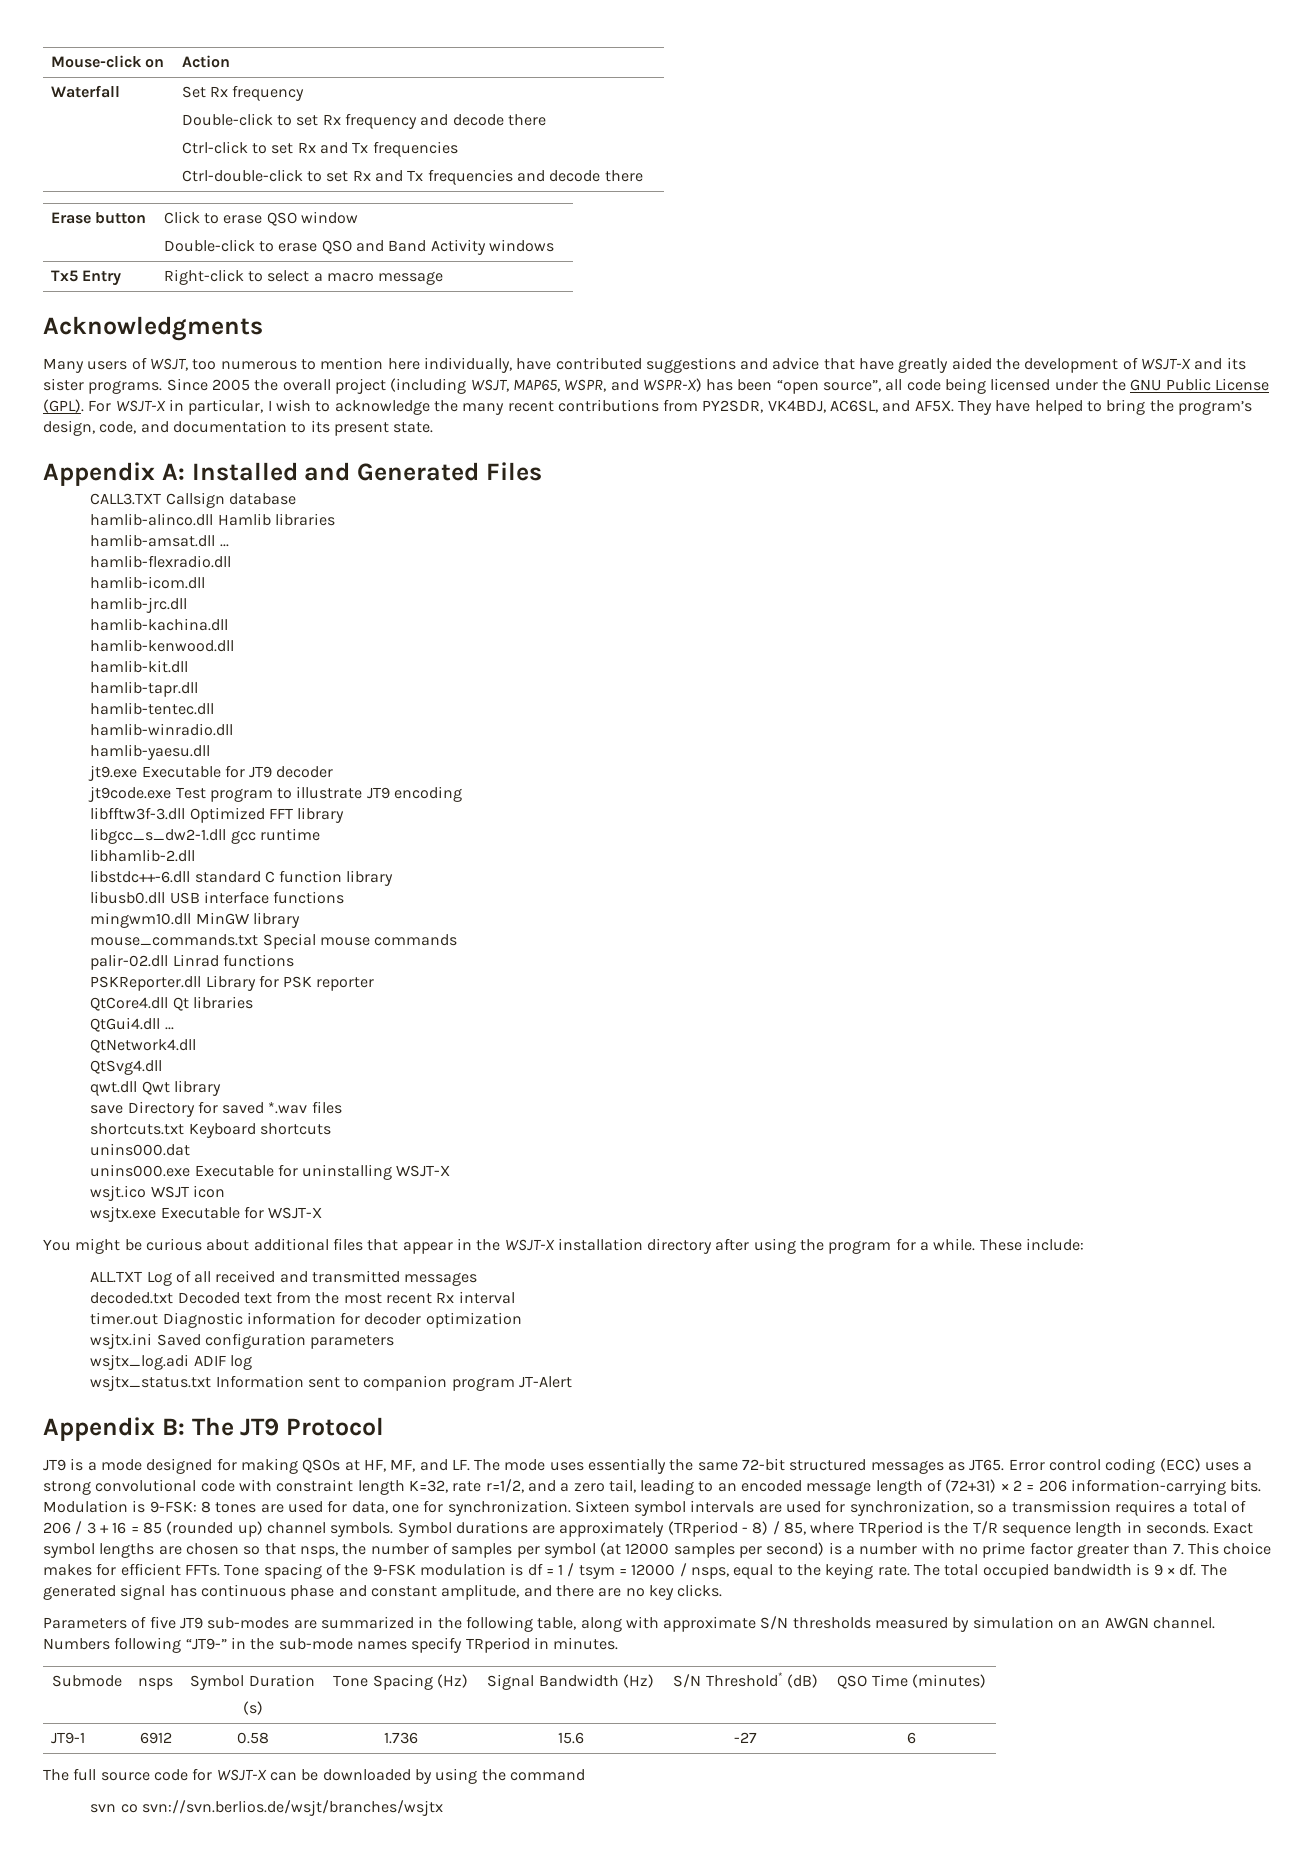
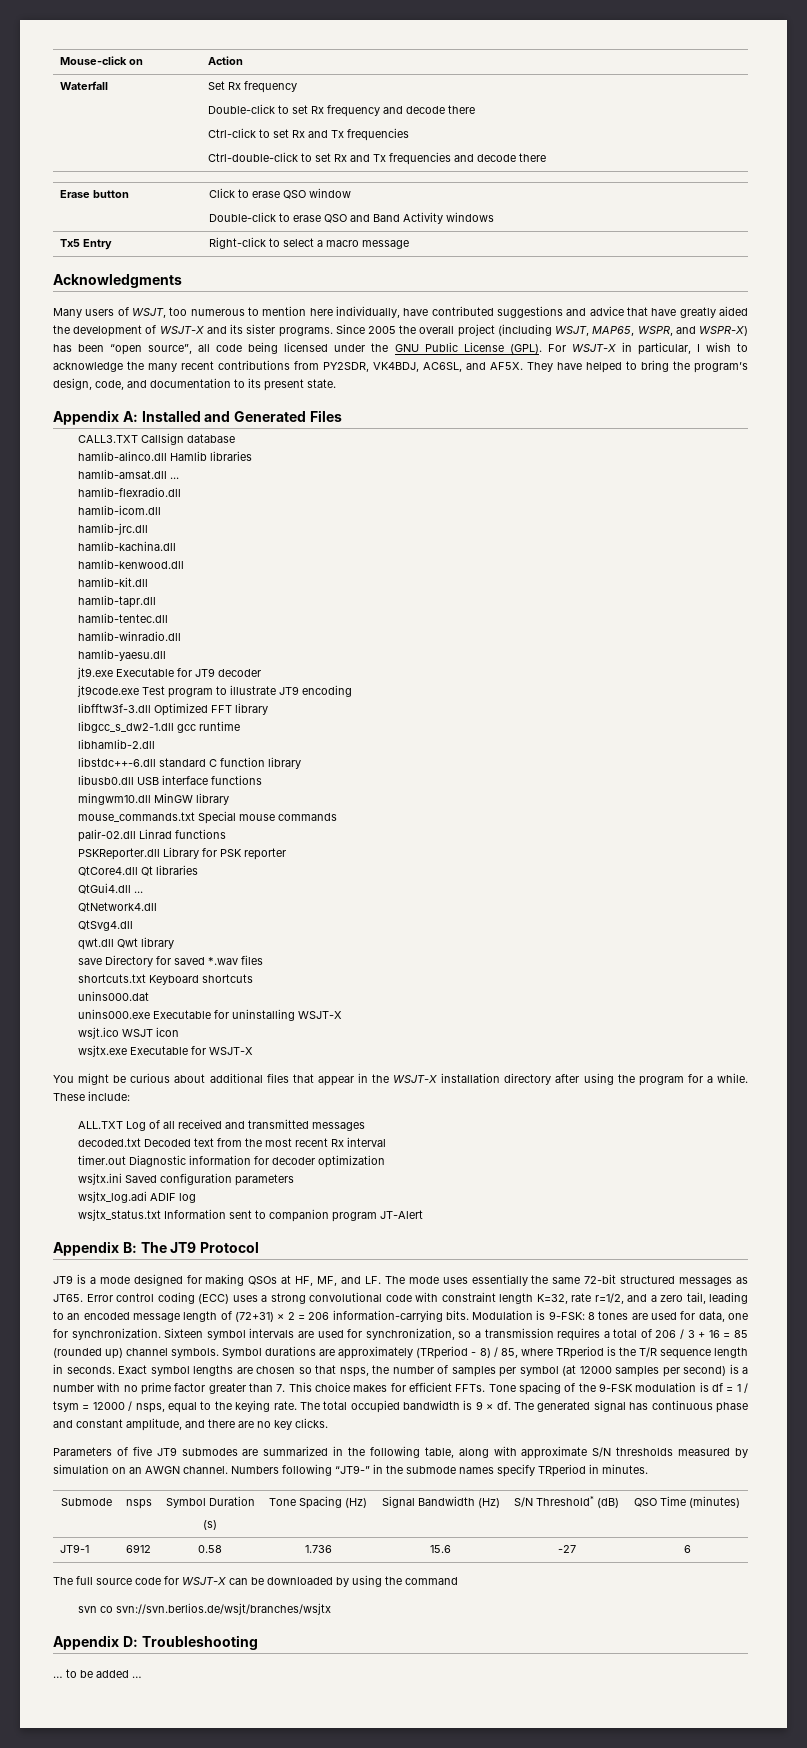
- Parameters of five JT9 sub-modes are summarized in the following table, along with approximate S/N thresholds measured by simulation on an AWGN channel.
+ Parameters of five JT9 submodes are summarized in the following table, along with approximate S/N thresholds measured by simulation on an AWGN channel.
- Numbers following “JT9-” in the sub-mode names specify TRperiod in minutes.
+ Numbers following “JT9-” in the submode names specify TRperiod in minutes.
+ Appendix D: Troubleshooting
+ … to be added …

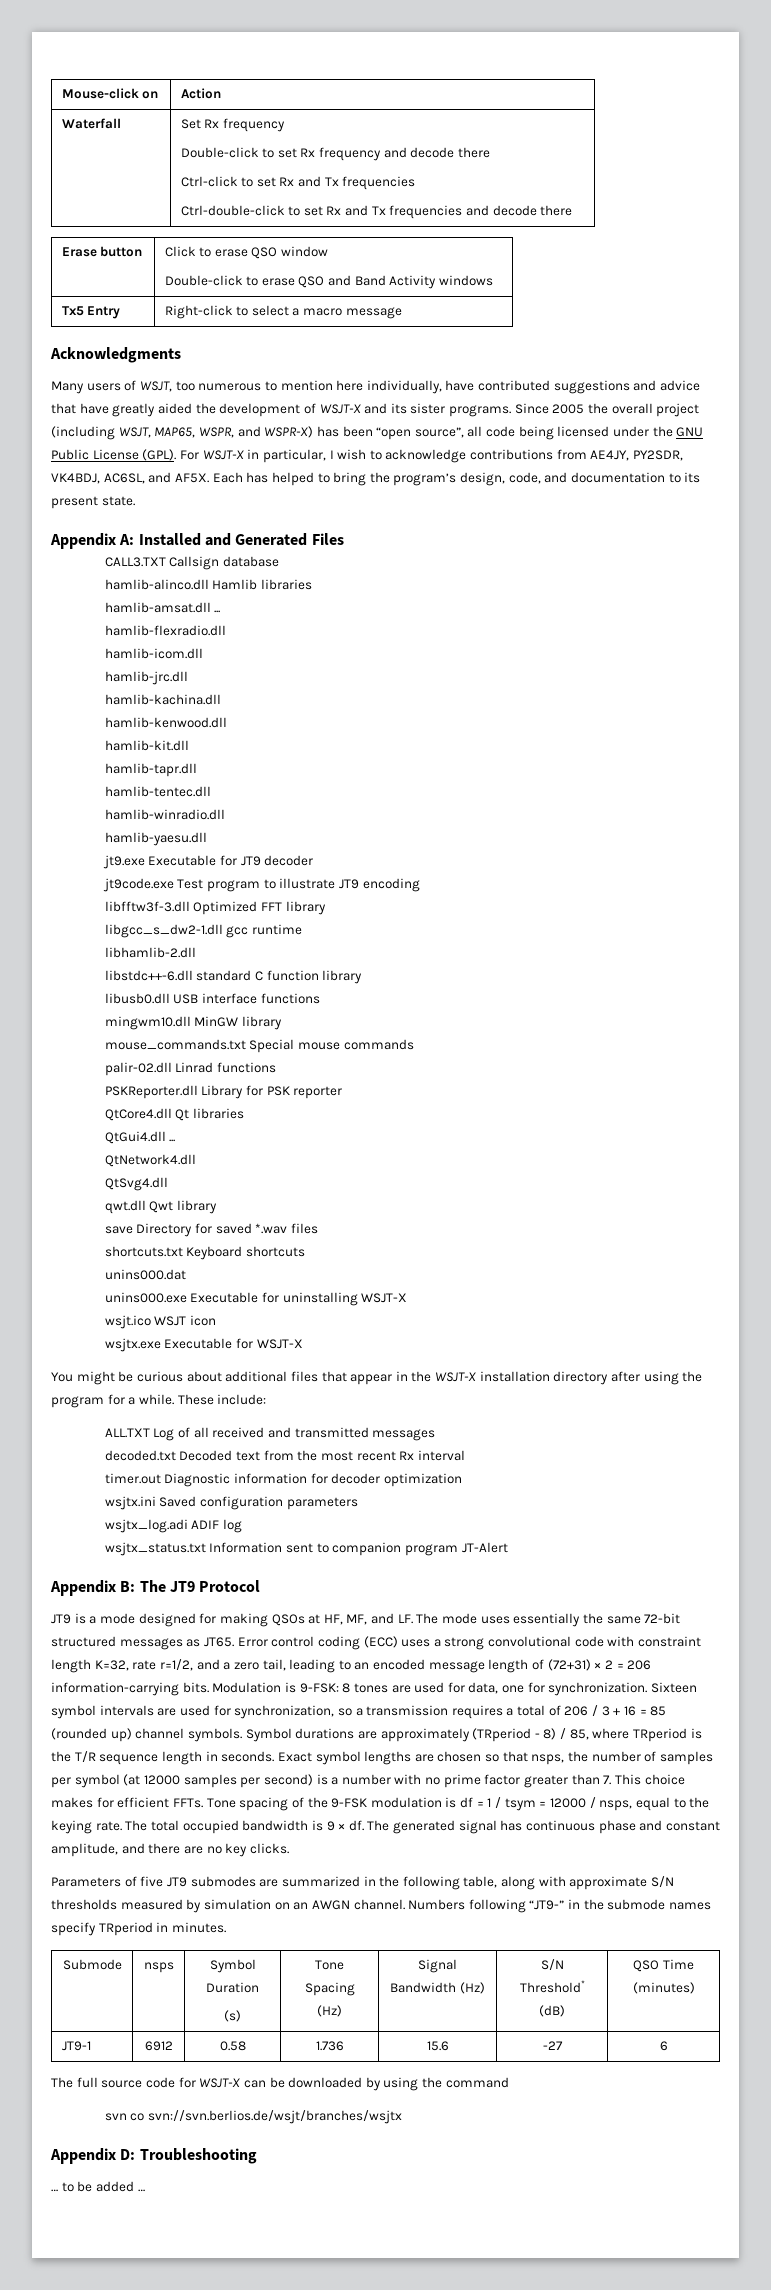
- For WSJT-X in particular, I wish to acknowledge the many recent contributions from PY2SDR, VK4BDJ, AC6SL, and AF5X.
+ For WSJT-X in particular, I wish to acknowledge contributions from AE4JY, PY2SDR, VK4BDJ, AC6SL, and AF5X.
- They have helped to bring the program’s design, code, and documentation to its present state.
+ Each has helped to bring the program’s design, code, and documentation to its present state.

